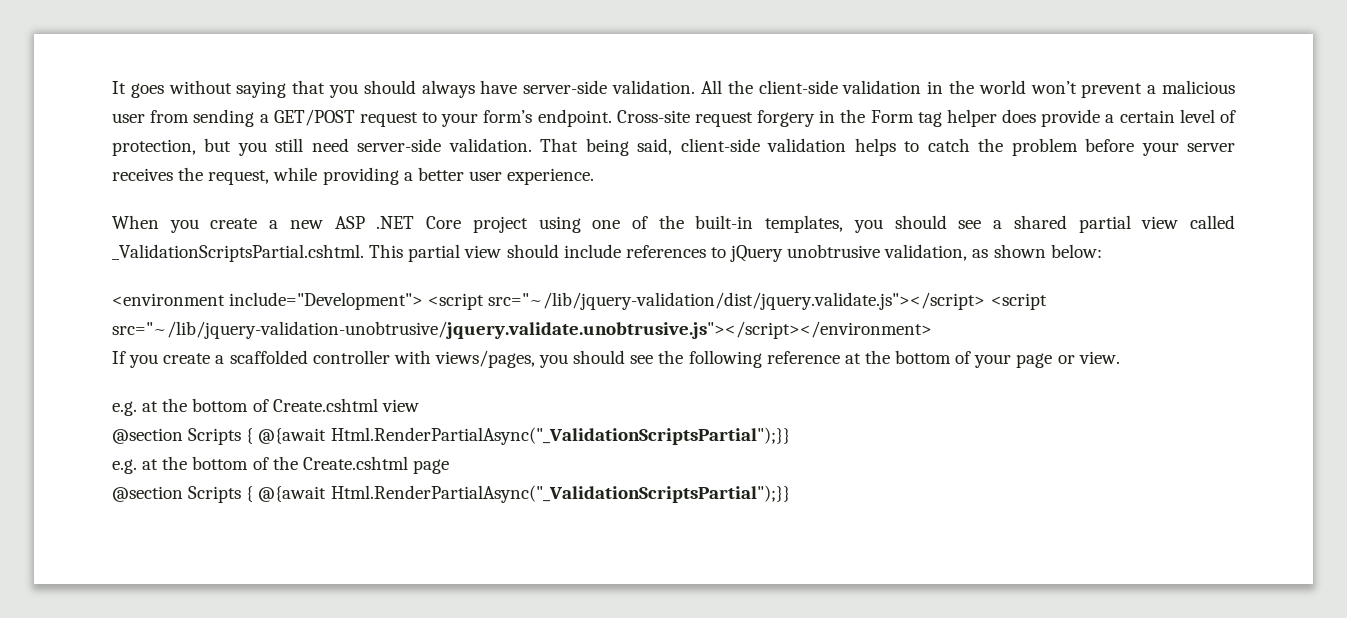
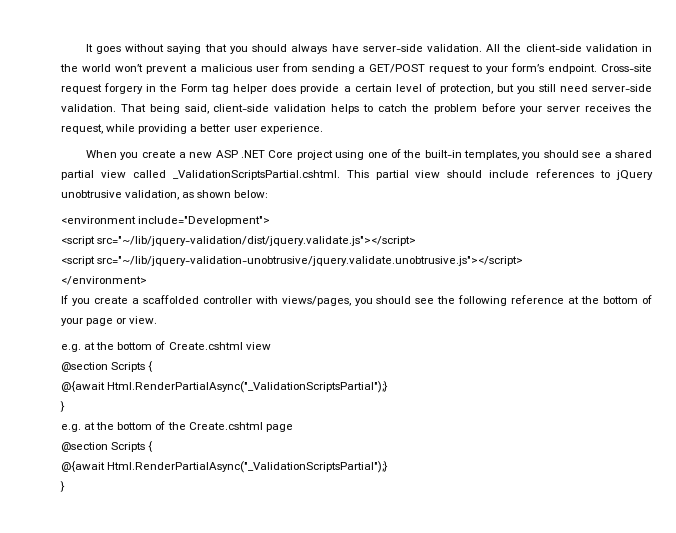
- <environment include="Development"> <script src="~/lib/jquery-validation/dist/jquery.validate.js"></script> <script src="~/lib/jquery-validation-unobtrusive/jquery.validate.unobtrusive.js"></script></environment>
+ <environment include="Development">
+ <script src="~/lib/jquery-validation/dist/jquery.validate.js"></script>
+ <script src="~/lib/jquery-validation-unobtrusive/jquery.validate.unobtrusive.js"></script>
+ </environment>
  e.g. at the bottom of Create.cshtml view
- @section Scripts { @{await Html.RenderPartialAsync("_ValidationScriptsPartial");}}
+ @section Scripts {
+ @{await Html.RenderPartialAsync("_ValidationScriptsPartial");}
+ }
  e.g. at the bottom of the Create.cshtml page
- @section Scripts { @{await Html.RenderPartialAsync("_ValidationScriptsPartial");}}
+ @section Scripts {
+ @{await Html.RenderPartialAsync("_ValidationScriptsPartial");}
+ }

